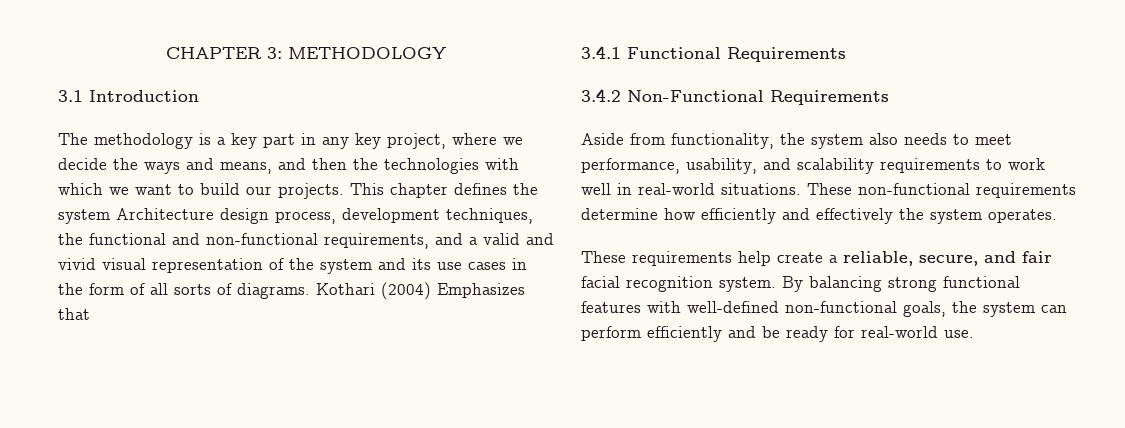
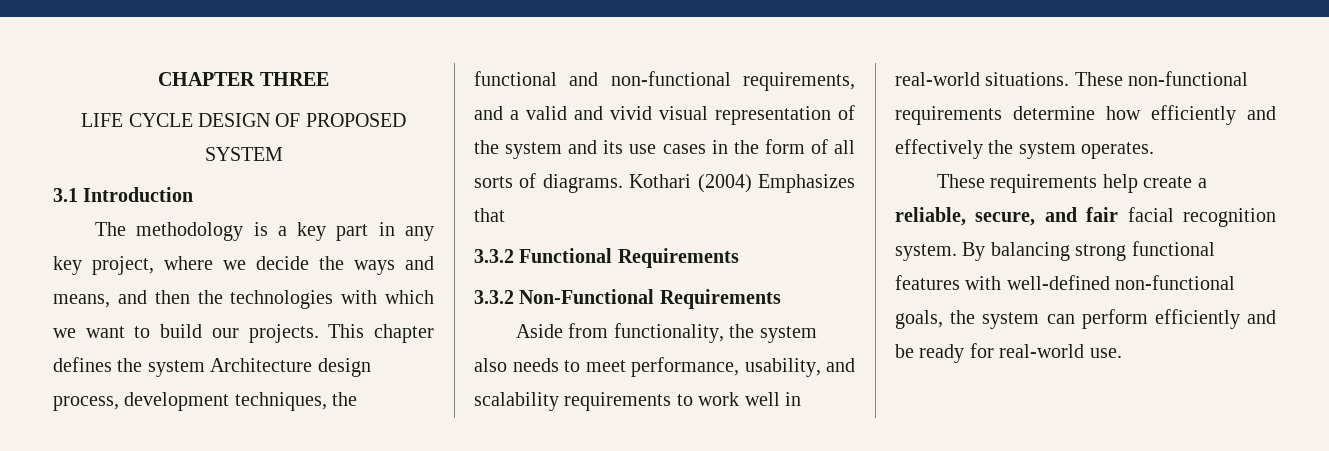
- CHAPTER 3: METHODOLOGY
+ CHAPTER THREE
+ LIFE CYCLE DESIGN OF PROPOSED SYSTEM
- 3.4.1 Functional Requirements
+ 3.3.2 Functional Requirements
- 3.4.2 Non-Functional Requirements
+ 3.3.2 Non-Functional Requirements

